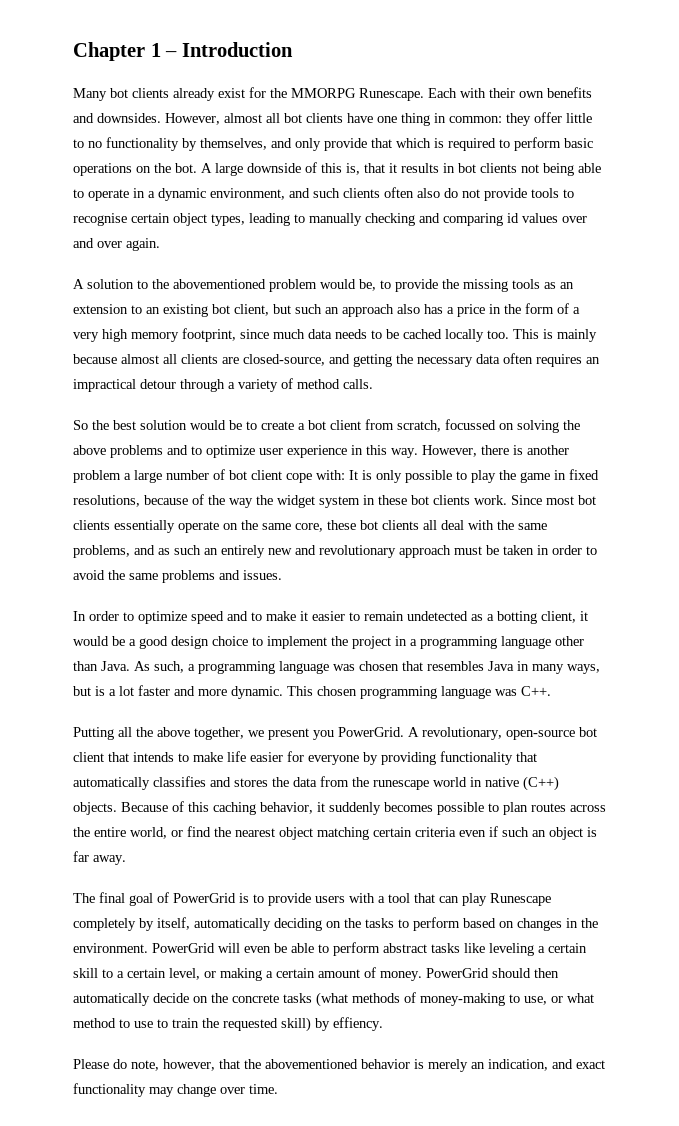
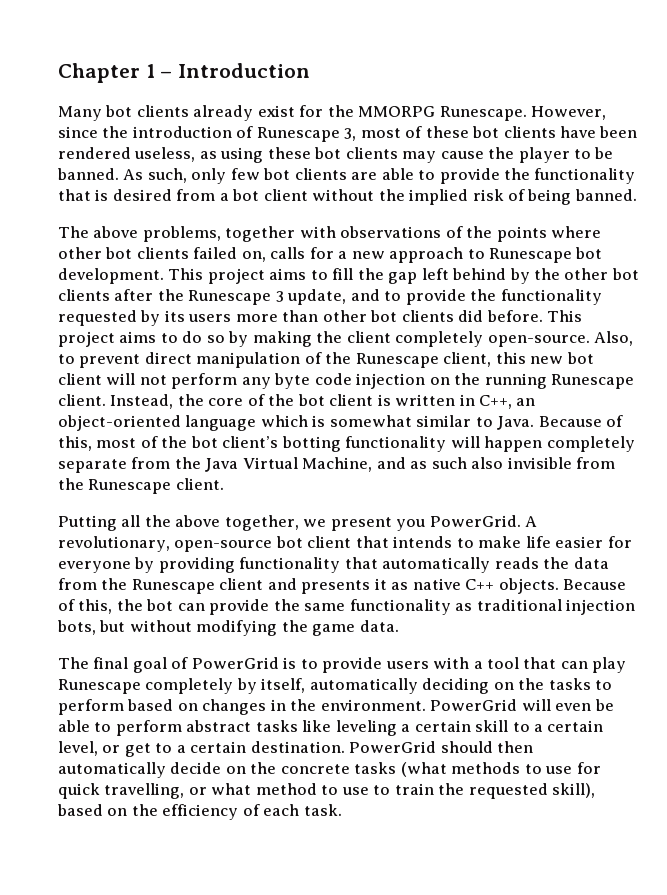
- Each with their own benefits and downsides. However, almost all bot clients have one thing in common: they offer little to no functionality by themselves, and only provide that which is required to perform basic operations on the bot. A large downside of this is, that it results in bot clients not being able to operate in a dynamic environment, and such clients often also do not provide tools to recognise certain object types, leading to manually checking and comparing id values over and over again.
- A solution to the abovementioned problem would be, to provide the missing tools as an extension to an existing bot client, but such an approach also has a price in the form of a very high memory footprint, since much data needs to be cached locally too. This is mainly because almost all clients are closed-source, and getting the necessary data often requires an impractical detour through a variety of method calls.
- So the best solution would be to create a bot client from scratch, focussed on solving the above problems and to optimize user experience in this way. However, there is another problem a large number of bot client cope with: It is only possible to play the game in fixed resolutions, because of the way the widget system in these bot clients work. Since most bot clients essentially operate on the same core, these bot clients all deal with the same problems, and as such an entirely new and revolutionary approach must be taken in order to avoid the same problems and issues.
- In order to optimize speed and to make it easier to remain undetected as a botting client, it would be a good design choice to implement the project in a programming language other than Java. As such, a programming language was chosen that resembles Java in many ways, but is a lot faster and more dynamic. This chosen programming language was C++.
+ However, since the introduction of Runescape 3, most of these bot clients have been rendered useless, as using these bot clients may cause the player to be banned. As such, only few bot clients are able to provide the functionality that is desired from a bot client without the implied risk of being banned.
+ The above problems, together with observations of the points where other bot clients failed on, calls for a new approach to Runescape bot development. This project aims to fill the gap left behind by the other bot clients after the Runescape 3 update, and to provide the functionality requested by its users more than other bot clients did before. This project aims to do so by making the client completely open-source. Also, to prevent direct manipulation of the Runescape client, this new bot client will not perform any byte code injection on the running Runescape client. Instead, the core of the bot client is written in C++, an object-oriented language which is somewhat similar to Java. Because of this, most of the bot client’s botting functionality will happen completely separate from the Java Virtual Machine, and as such also invisible from the Runescape client.
- A revolutionary, open-source bot client that intends to make life easier for everyone by providing functionality that automatically classifies and stores the data from the runescape world in native (C++) objects. Because of this caching behavior, it suddenly becomes possible to plan routes across the entire world, or find the nearest object matching certain criteria even if such an object is far away.
+ A revolutionary, open-source bot client that intends to make life easier for everyone by providing functionality that automatically reads the data from the Runescape client and presents it as native C++ objects. Because of this, the bot can provide the same functionality as traditional injection bots, but without modifying the game data.
- PowerGrid will even be able to perform abstract tasks like leveling a certain skill to a certain level, or making a certain amount of money.
+ PowerGrid will even be able to perform abstract tasks like leveling a certain skill to a certain level, or get to a certain destination.
- PowerGrid should then automatically decide on the concrete tasks (what methods of money-making to use, or what method to use to train the requested skill) by effiency.
- Please do note, however, that the abovementioned behavior is merely an indication, and exact functionality may change over time.
+ PowerGrid should then automatically decide on the concrete tasks (what methods to use for quick travelling, or what method to use to train the requested skill), based on the efficiency of each task.

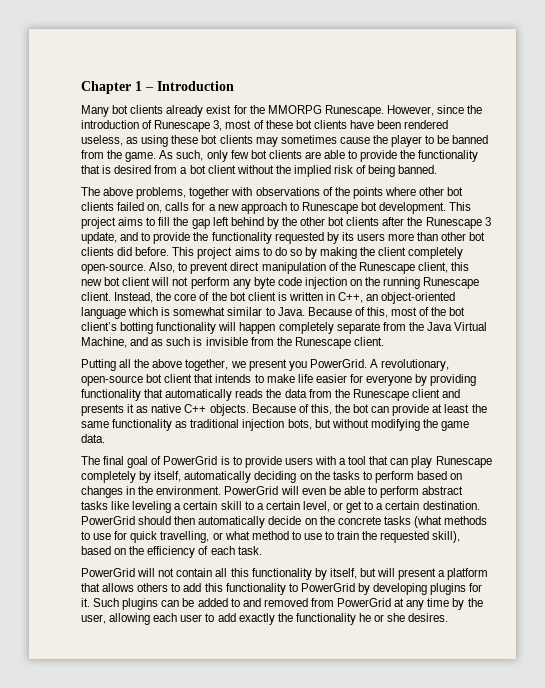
- However, since the introduction of Runescape 3, most of these bot clients have been rendered useless, as using these bot clients may cause the player to be banned.
+ However, since the introduction of Runescape 3, most of these bot clients have been rendered useless, as using these bot clients may sometimes cause the player to be banned from the game.
- Because of this, most of the bot client’s botting functionality will happen completely separate from the Java Virtual Machine, and as such also invisible from the Runescape client.
+ Because of this, most of the bot client’s botting functionality will happen completely separate from the Java Virtual Machine, and as such is invisible from the Runescape client.
- Because of this, the bot can provide the same functionality as traditional injection bots, but without modifying the game data.
+ Because of this, the bot can provide at least the same functionality as traditional injection bots, but without modifying the game data.
+ PowerGrid will not contain all this functionality by itself, but will present a platform that allows others to add this functionality to PowerGrid by developing plugins for it. Such plugins can be added to and removed from PowerGrid at any time by the user, allowing each user to add exactly the functionality he or she desires.

